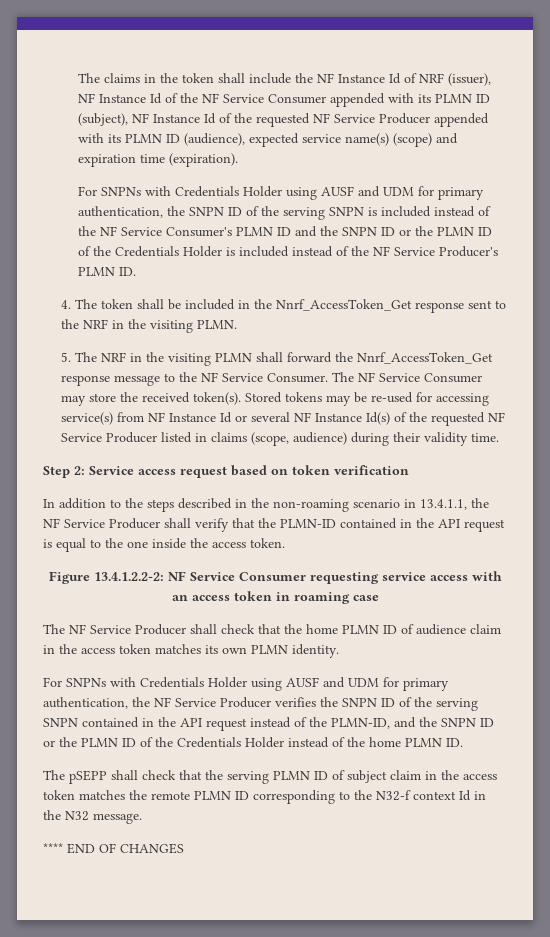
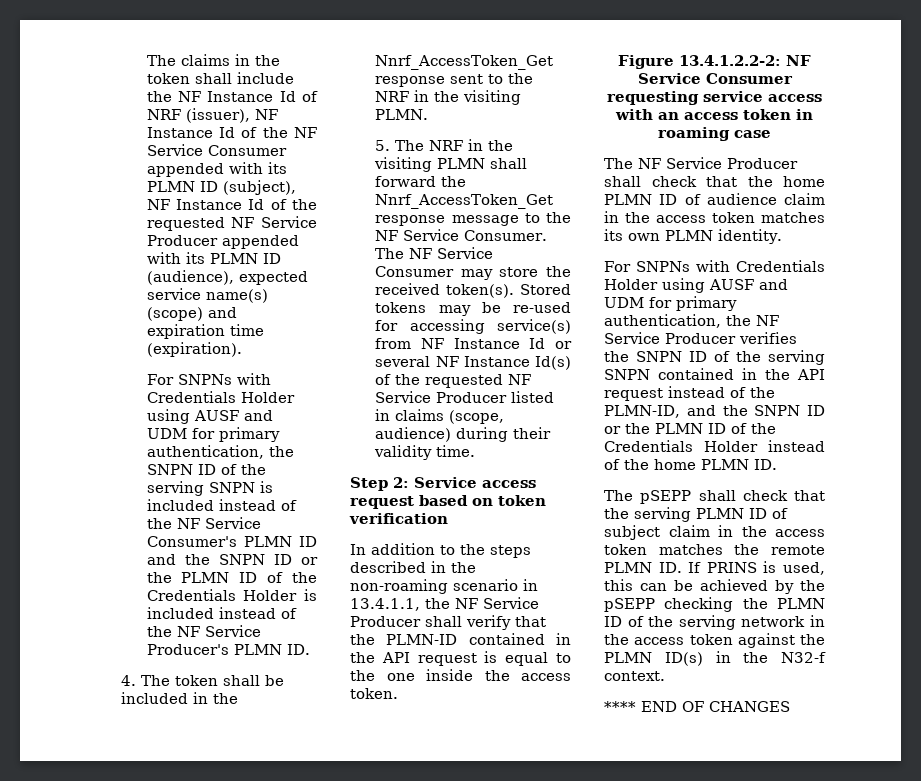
- The pSEPP shall check that the serving PLMN ID of subject claim in the access token matches the remote PLMN ID corresponding to the N32-f context Id in the N32 message.
+ The pSEPP shall check that the serving PLMN ID of subject claim in the access token matches the remote PLMN ID. If PRINS is used, this can be achieved by the pSEPP checking the PLMN ID of the serving network in the access token against the PLMN ID(s) in the N32-f context.

